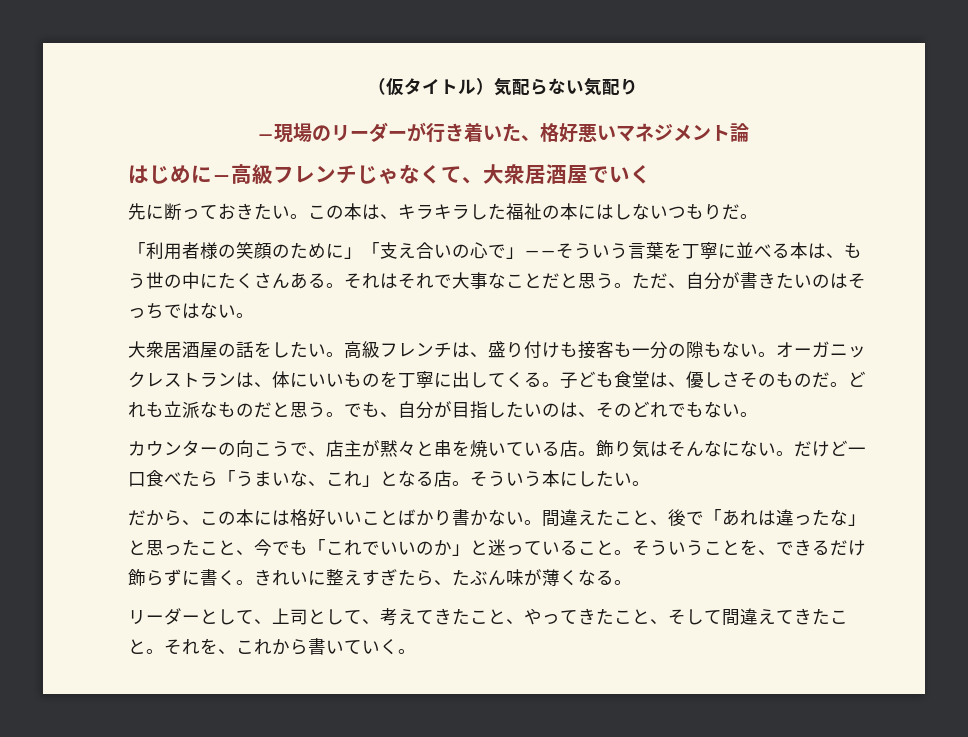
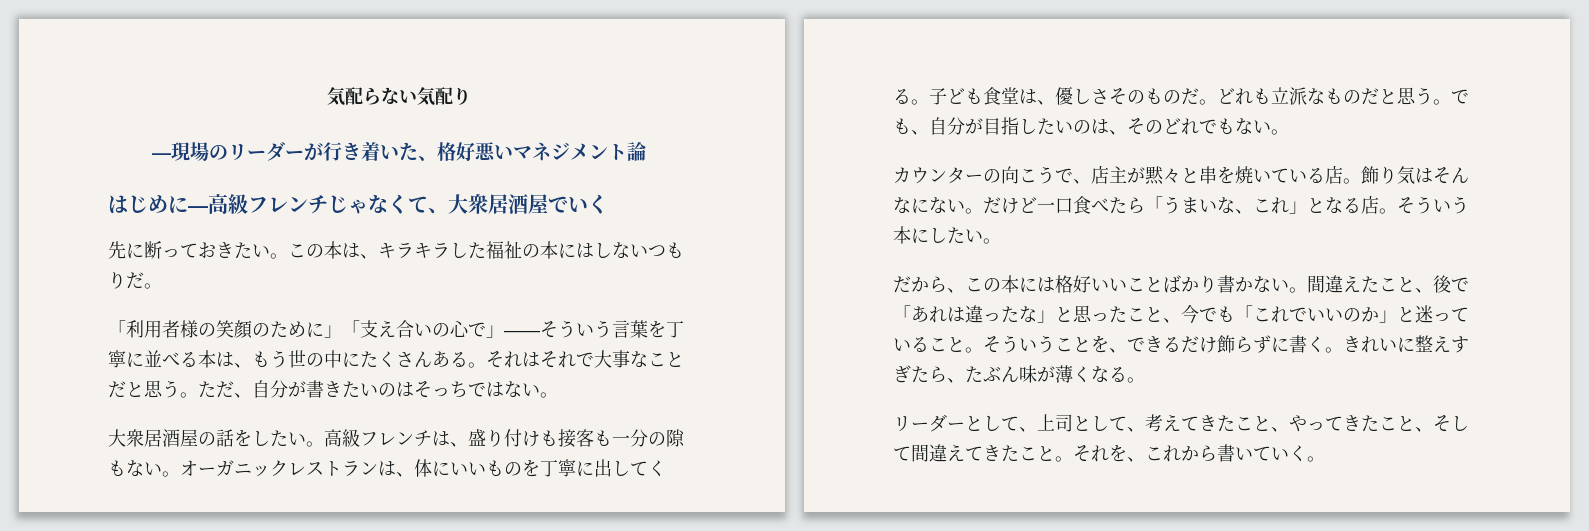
- （仮タイトル）気配らない気配り
+ 気配らない気配り

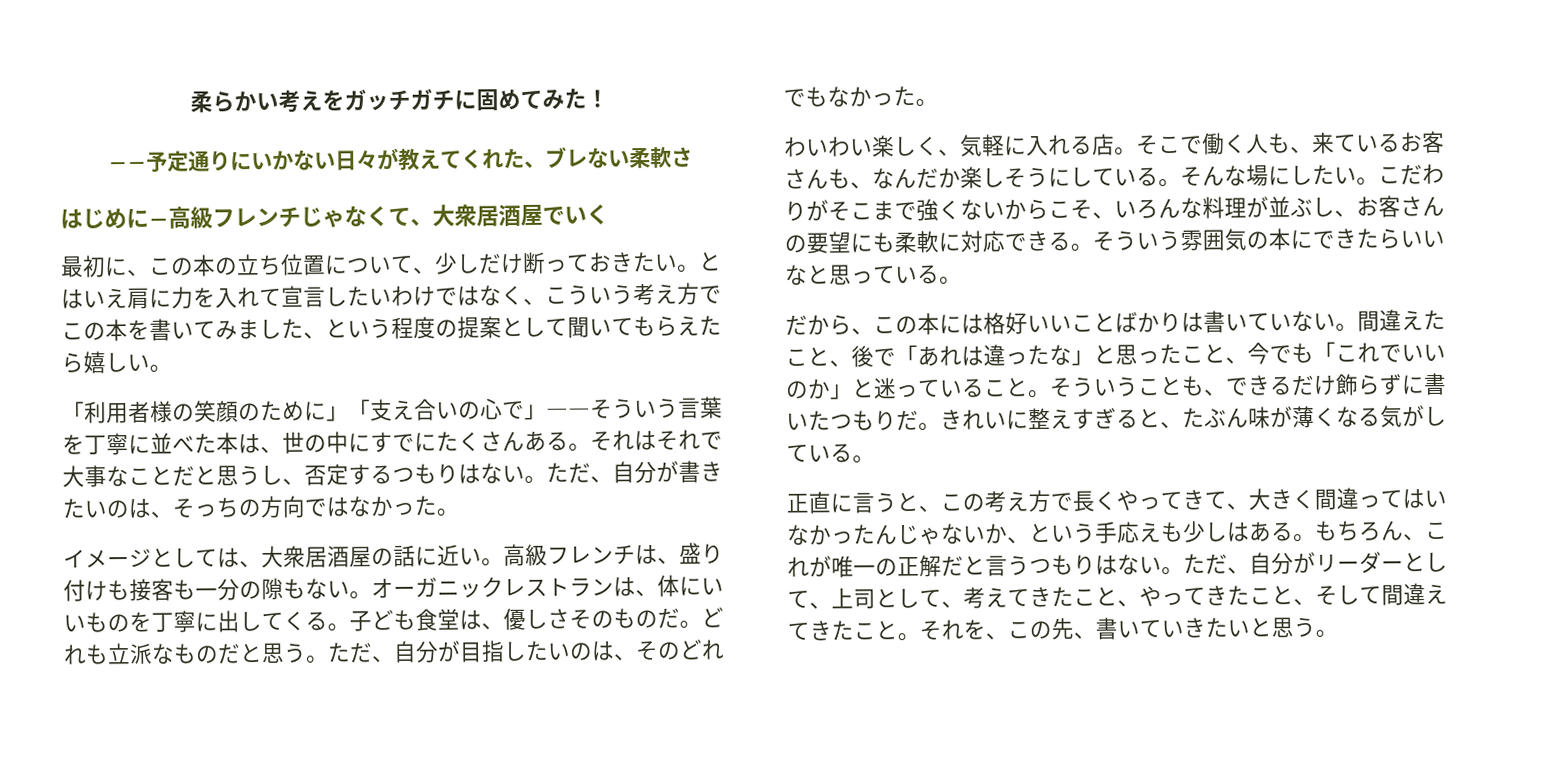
- 気配らない気配り
- ―現場のリーダーが行き着いた、格好悪いマネジメント論
+ 柔らかい考えをガッチガチに固めてみた！
+ ――予定通りにいかない日々が教えてくれた、ブレない柔軟さ
- 先に断っておきたい。この本は、キラキラした福祉の本にはしないつもりだ。
+ 最初に、この本の立ち位置について、少しだけ断っておきたい。とはいえ肩に力を入れて宣言したいわけではなく、こういう考え方でこの本を書いてみました、という程度の提案として聞いてもらえたら嬉しい。
- 「利用者様の笑顔のために」「支え合いの心で」――そういう言葉を丁寧に並べる本は、もう世の中にたくさんある。
+ 「利用者様の笑顔のために」「支え合いの心で」――そういう言葉を丁寧に並べた本は、世の中にすでにたくさんある。
- それはそれで大事なことだと思う。
+ それはそれで大事なことだと思うし、否定するつもりはない。
- ただ、自分が書きたいのはそっちではない。
- 大衆居酒屋の話をしたい。
+ ただ、自分が書きたいのは、そっちの方向ではなかった。
+ イメージとしては、大衆居酒屋の話に近い。
- でも、自分が目指したいのは、そのどれでもない。
- カウンターの向こうで、店主が黙々と串を焼いている店。飾り気はそんなにない。だけど一口食べたら「うまいな、これ」となる店。そういう本にしたい。
+ ただ、自分が目指したいのは、そのどれでもなかった。
+ わいわい楽しく、気軽に入れる店。そこで働く人も、来ているお客さんも、なんだか楽しそうにしている。そんな場にしたい。こだわりがそこまで強くないからこそ、いろんな料理が並ぶし、お客さんの要望にも柔軟に対応できる。そういう雰囲気の本にできたらいいなと思っている。
- だから、この本には格好いいことばかり書かない。
+ だから、この本には格好いいことばかりは書いていない。
- そういうことを、できるだけ飾らずに書く。
+ そういうことも、できるだけ飾らずに書いたつもりだ。
- きれいに整えすぎたら、たぶん味が薄くなる。
- リーダーとして、上司として、考えてきたこと、やってきたこと、そして間違えてきたこと。
+ きれいに整えすぎると、たぶん味が薄くなる気がしている。
+ 正直に言うと、この考え方で長くやってきて、大きく間違ってはいなかったんじゃないか、という手応えも少しはある。もちろん、これが唯一の正解だと言うつもりはない。ただ、自分がリーダーとして、上司として、考えてきたこと、やってきたこと、そして間違えてきたこと。
- それを、これから書いていく。
+ それを、この先、書いていきたいと思う。

